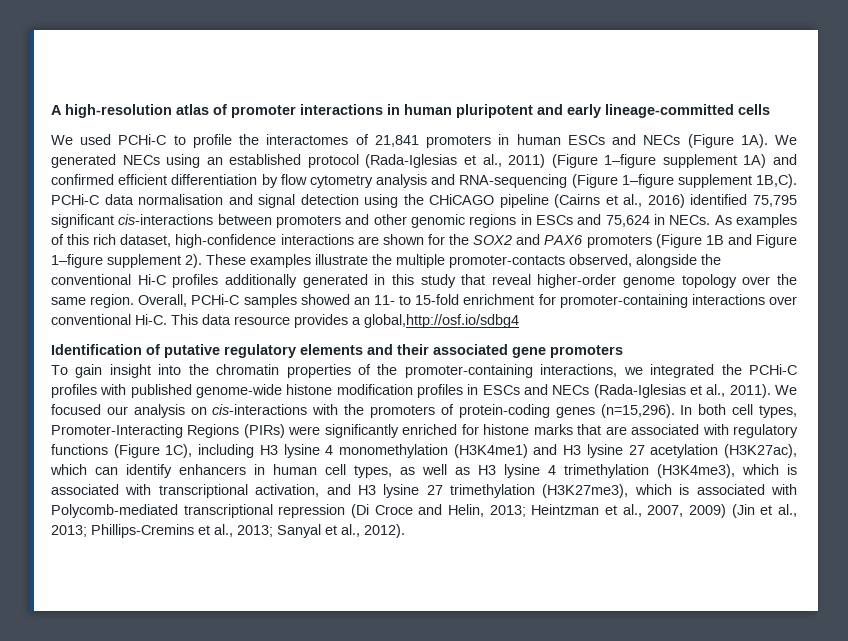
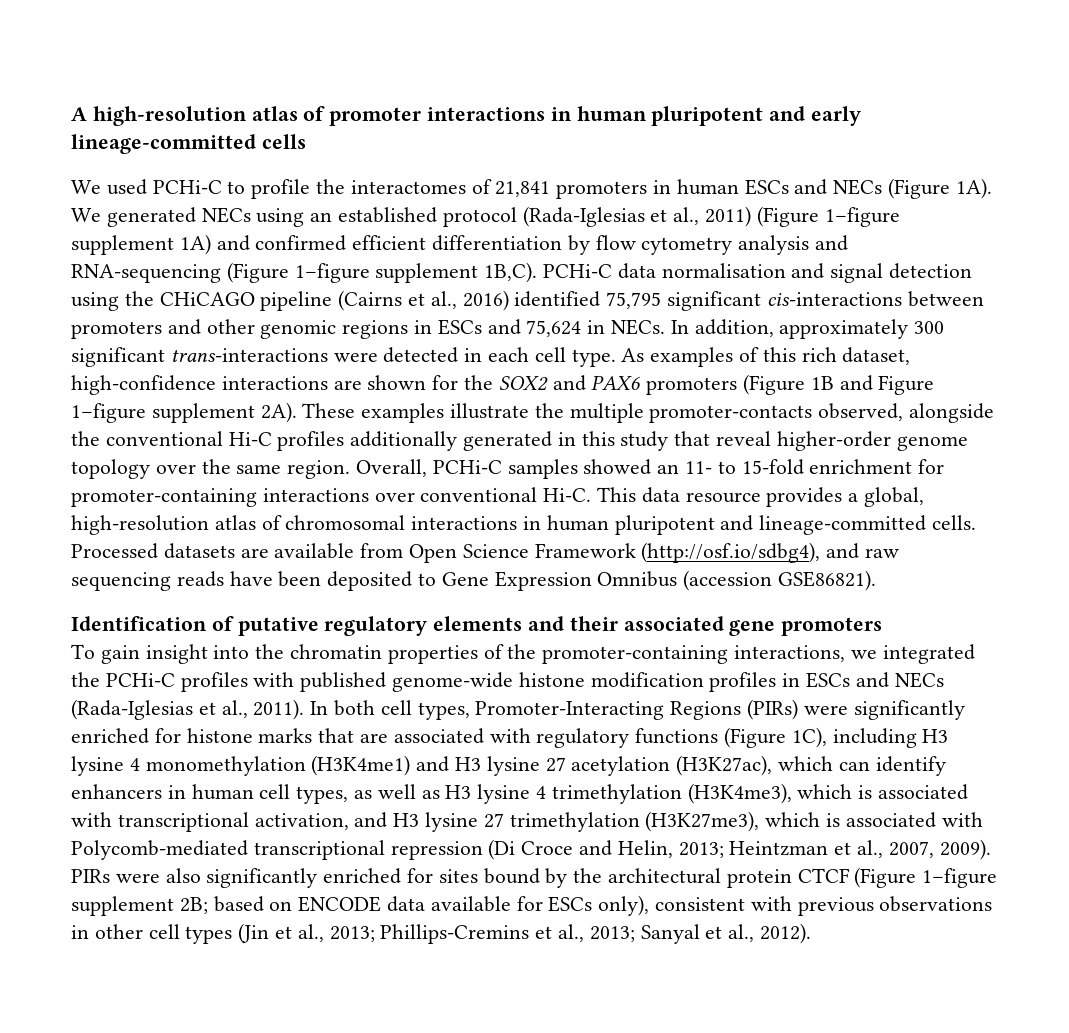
+ In addition, approximately 300 significant trans-interactions were detected in each cell type.
- As examples of this rich dataset, high-confidence interactions are shown for the SOX2 and PAX6 promoters (Figure 1B and Figure 1–figure supplement 2).
+ As examples of this rich dataset, high-confidence interactions are shown for the SOX2 and PAX6 promoters (Figure 1B and Figure 1–figure supplement 2A).
- This data resource provides a global,http://osf.io/sdbg4
+ This data resource provides a global, high-resolution atlas of chromosomal interactions in human pluripotent and lineage-committed cells. Processed datasets are available from Open Science Framework (http://osf.io/sdbg4), and raw sequencing reads have been deposited to Gene Expression Omnibus (accession GSE86821).
- We focused our analysis on cis-interactions with the promoters of protein-coding genes (n=15,296).
- Heintzman et al., 2007, 2009) (Jin et al., 2013;
+ Heintzman et al., 2007, 2009). PIRs were also significantly enriched for sites bound by the architectural protein CTCF (Figure 1–figure supplement 2B; based on ENCODE data available for ESCs only), consistent with previous observations in other cell types (Jin et al., 2013;

